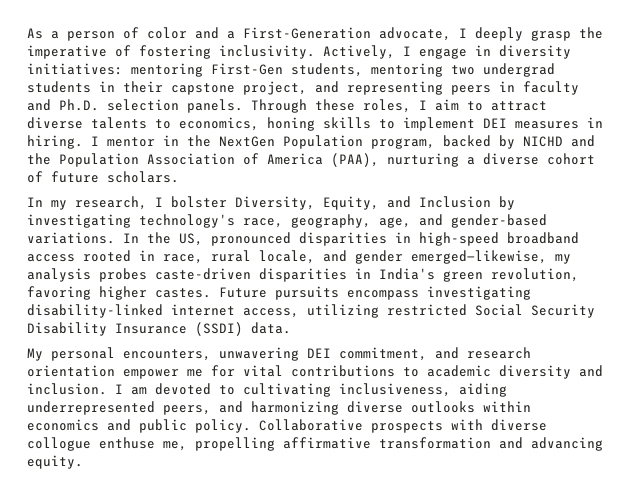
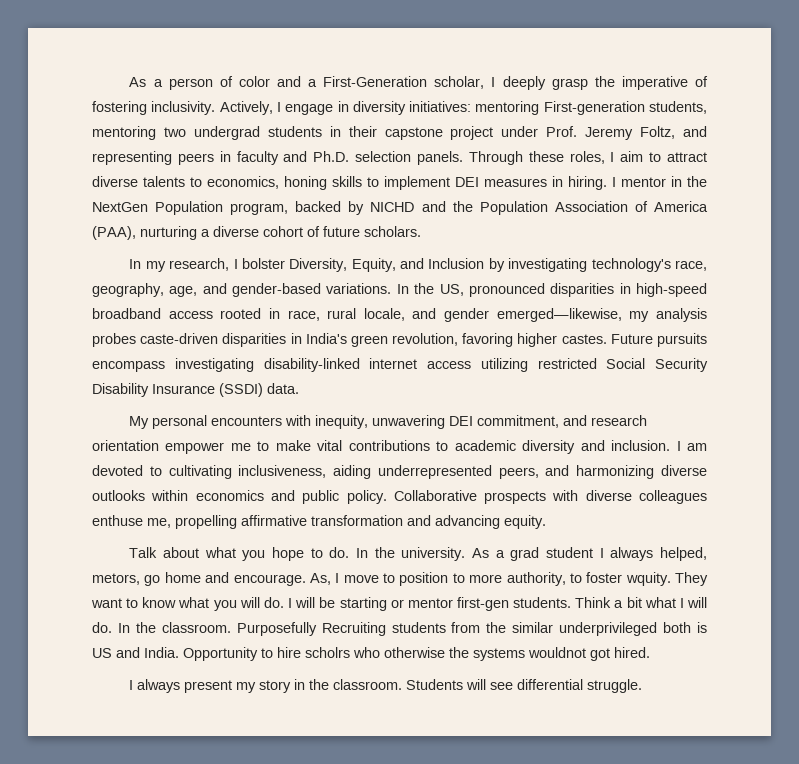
- As a person of color and a First-Generation advocate, I deeply grasp the imperative of fostering inclusivity.
+ As a person of color and a First-Generation scholar, I deeply grasp the imperative of fostering inclusivity.
- Actively, I engage in diversity initiatives: mentoring First-Gen students, mentoring two undergrad students in their capstone project, and representing peers in faculty and Ph.D. selection panels.
+ Actively, I engage in diversity initiatives: mentoring First-generation students, mentoring two undergrad students in their capstone project under Prof. Jeremy Foltz, and representing peers in faculty and Ph.D. selection panels.
- Future pursuits encompass investigating disability-linked internet access, utilizing restricted Social Security Disability Insurance (SSDI) data.
+ Future pursuits encompass investigating disability-linked internet access utilizing restricted Social Security Disability Insurance (SSDI) data.
- My personal encounters, unwavering DEI commitment, and research orientation empower me for vital contributions to academic diversity and inclusion.
+ My personal encounters with inequity, unwavering DEI commitment, and research orientation empower me to make vital contributions to academic diversity and inclusion.
- Collaborative prospects with diverse collogue enthuse me, propelling affirmative transformation and advancing equity.
+ Collaborative prospects with diverse colleagues enthuse me, propelling affirmative transformation and advancing equity.
+ Talk about what you hope to do. In the university. As a grad student I always helped, metors, go home and encourage. As, I move to position to more authority, to foster wquity. They want to know what you will do. I will be starting or mentor first-gen students. Think a bit what I will do. In the classroom. Purposefully Recruiting students from the similar underprivileged both is US and India. Opportunity to hire scholrs who otherwise the systems wouldnot got hired.
+ I always present my story in the classroom. Students will see differential struggle.

